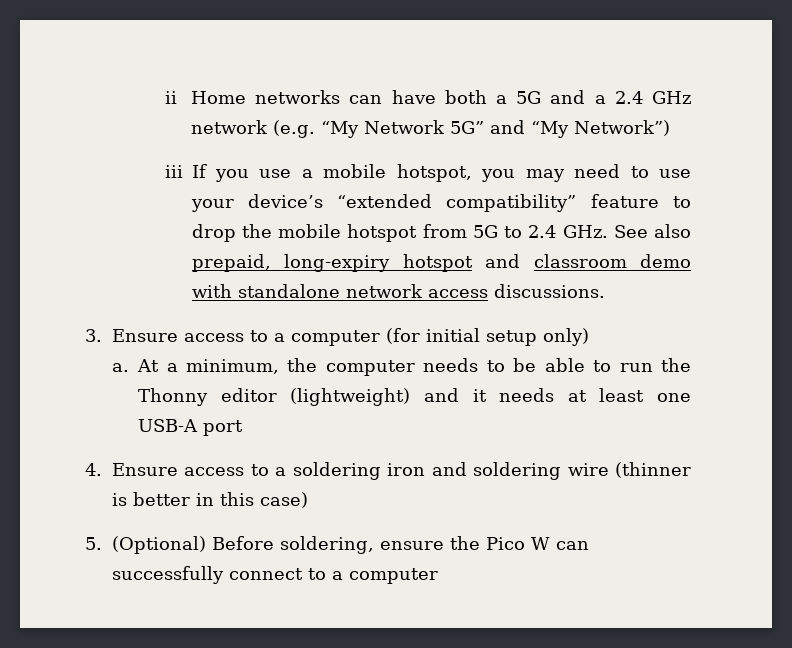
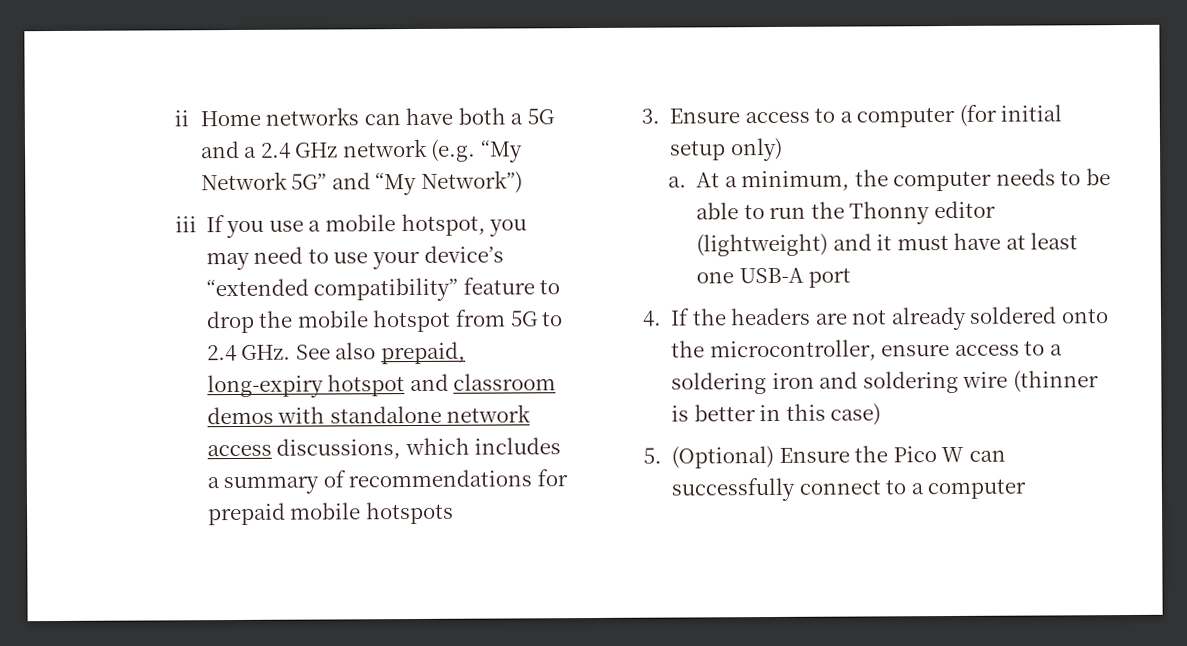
- iii If you use a mobile hotspot, you may need to use your device’s “extended compatibility” feature to drop the mobile hotspot from 5G to 2.4 GHz. See also prepaid, long-expiry hotspot and classroom demo with standalone network access discussions.
+ iii If you use a mobile hotspot, you may need to use your device’s “extended compatibility” feature to drop the mobile hotspot from 5G to 2.4 GHz. See also prepaid, long-expiry hotspot and classroom demos with standalone network access discussions, which includes a summary of recommendations for prepaid mobile hotspots
- At a minimum, the computer needs to be able to run the Thonny editor (lightweight) and it needs at least one USB-A port
+ At a minimum, the computer needs to be able to run the Thonny editor (lightweight) and it must have at least one USB-A port
- 4. Ensure access to a soldering iron and soldering wire (thinner is better in this case)
+ 4. If the headers are not already soldered onto the microcontroller, ensure access to a soldering iron and soldering wire (thinner is better in this case)
- 5. (Optional) Before soldering, ensure the Pico W can successfully connect to a computer
+ 5. (Optional) Ensure the Pico W can successfully connect to a computer

